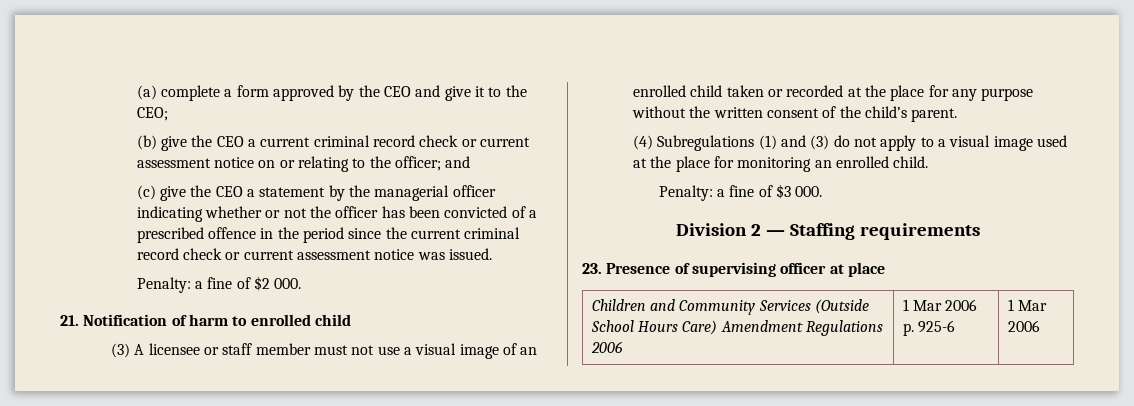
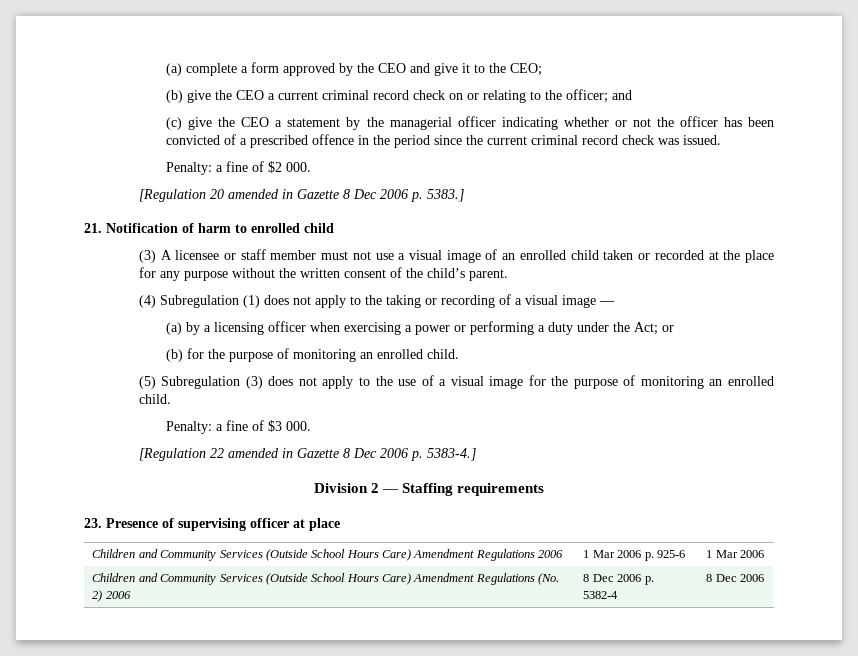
- (b) give the CEO a current criminal record check or current assessment notice on or relating to the officer; and
+ (b) give the CEO a current criminal record check on or relating to the officer; and
- (c) give the CEO a statement by the managerial officer indicating whether or not the officer has been convicted of a prescribed offence in the period since the current criminal record check or current assessment notice was issued.
+ (c) give the CEO a statement by the managerial officer indicating whether or not the officer has been convicted of a prescribed offence in the period since the current criminal record check was issued.
+ [Regulation 20 amended in Gazette 8 Dec 2006 p. 5383.]
- (4) Subregulations (1) and (3) do not apply to a visual image used at the place for monitoring an enrolled child.
+ (4) Subregulation (1) does not apply to the taking or recording of a visual image —
+ (a) by a licensing officer when exercising a power or performing a duty under the Act; or
+ (b) for the purpose of monitoring an enrolled child.
+ (5) Subregulation (3) does not apply to the use of a visual image for the purpose of monitoring an enrolled child.
+ [Regulation 22 amended in Gazette 8 Dec 2006 p. 5383-4.]
+ Children and Community Services (Outside School Hours Care) Amendment Regulations (No. 2) 2006 | 8 Dec 2006 p. 5382-4 | 8 Dec 2006

